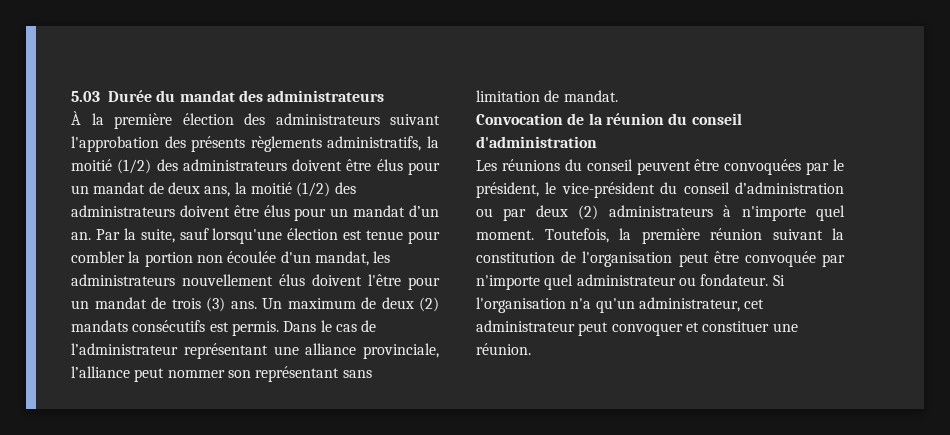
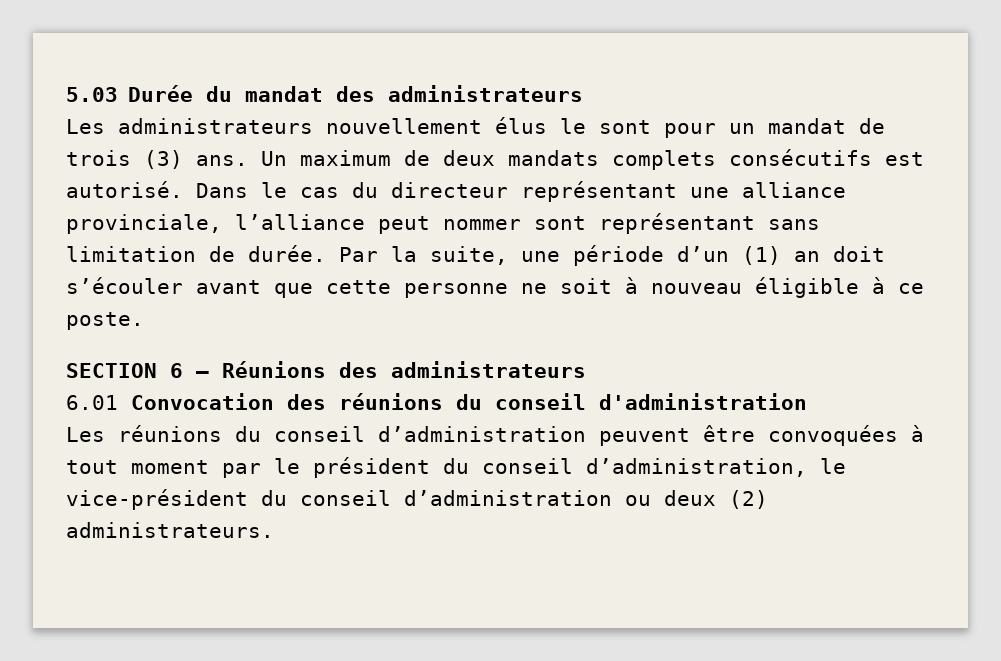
- À la première élection des administrateurs suivant l'approbation des présents règlements administratifs, la moitié (1/2) des administrateurs doivent être élus pour un mandat de deux ans, la moitié (1/2) des administrateurs doivent être élus pour un mandat d’un an. Par la suite, sauf lorsqu'une élection est tenue pour combler la portion non écoulée d'un mandat, les administrateurs nouvellement élus doivent l'être pour un mandat de trois (3) ans.
+ Les administrateurs nouvellement élus le sont pour un mandat de trois (3) ans.
- Un maximum de deux (2) mandats consécutifs est permis.
+ Un maximum de deux mandats complets consécutifs est autorisé.
- Dans le cas de l’administrateur représentant une alliance provinciale, l’alliance peut nommer son représentant sans limitation de mandat.
- Convocation de la réunion du conseil d'administration
+ Dans le cas du directeur représentant une alliance provinciale, l’alliance peut nommer sont représentant sans limitation de durée. Par la suite, une période d’un (1) an doit s’écouler avant que cette personne ne soit à nouveau éligible à ce poste.
+ SECTION 6 – Réunions des administrateurs
+ 6.01 Convocation des réunions du conseil d'administration
- Les réunions du conseil peuvent être convoquées par le président, le vice-président du conseil d’administration ou par deux (2) administrateurs à n'importe quel moment. Toutefois, la première réunion suivant la constitution de l'organisation peut être convoquée par n'importe quel administrateur ou fondateur. Si l'organisation n'a qu'un administrateur, cet administrateur peut convoquer et constituer une réunion.
+ Les réunions du conseil d’administration peuvent être convoquées à tout moment par le président du conseil d’administration, le vice-président du conseil d’administration ou deux (2) administrateurs.

